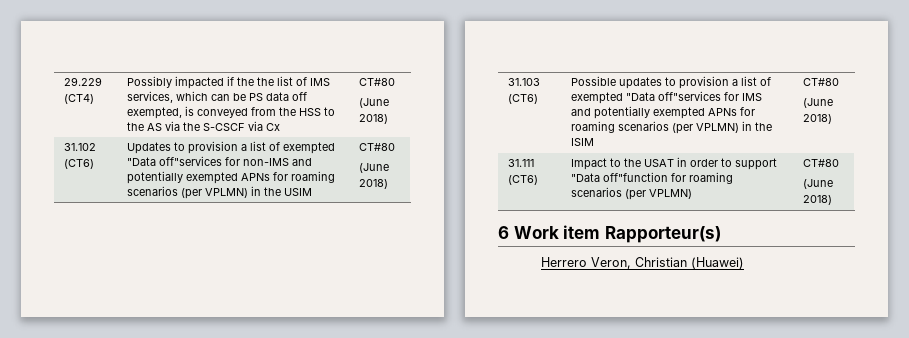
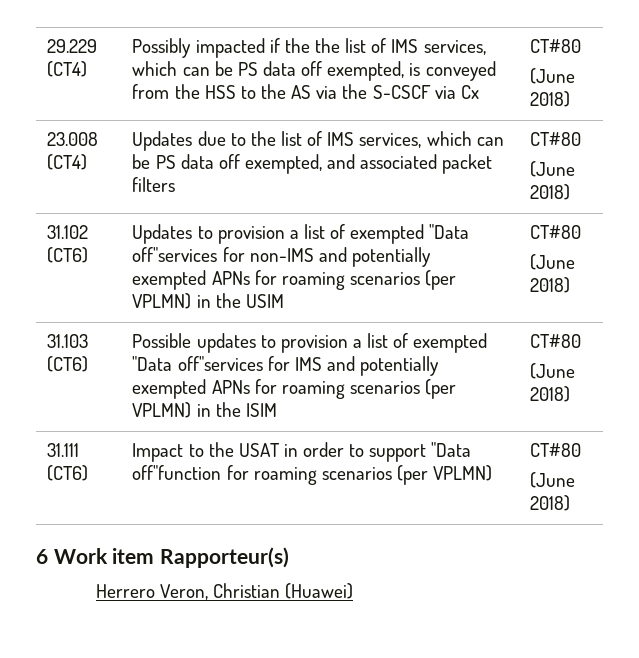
+ 23.008 (CT4) | Updates due to the list of IMS services, which can be PS data off exempted, and associated packet filters | CT#80
+ (June 2018)

